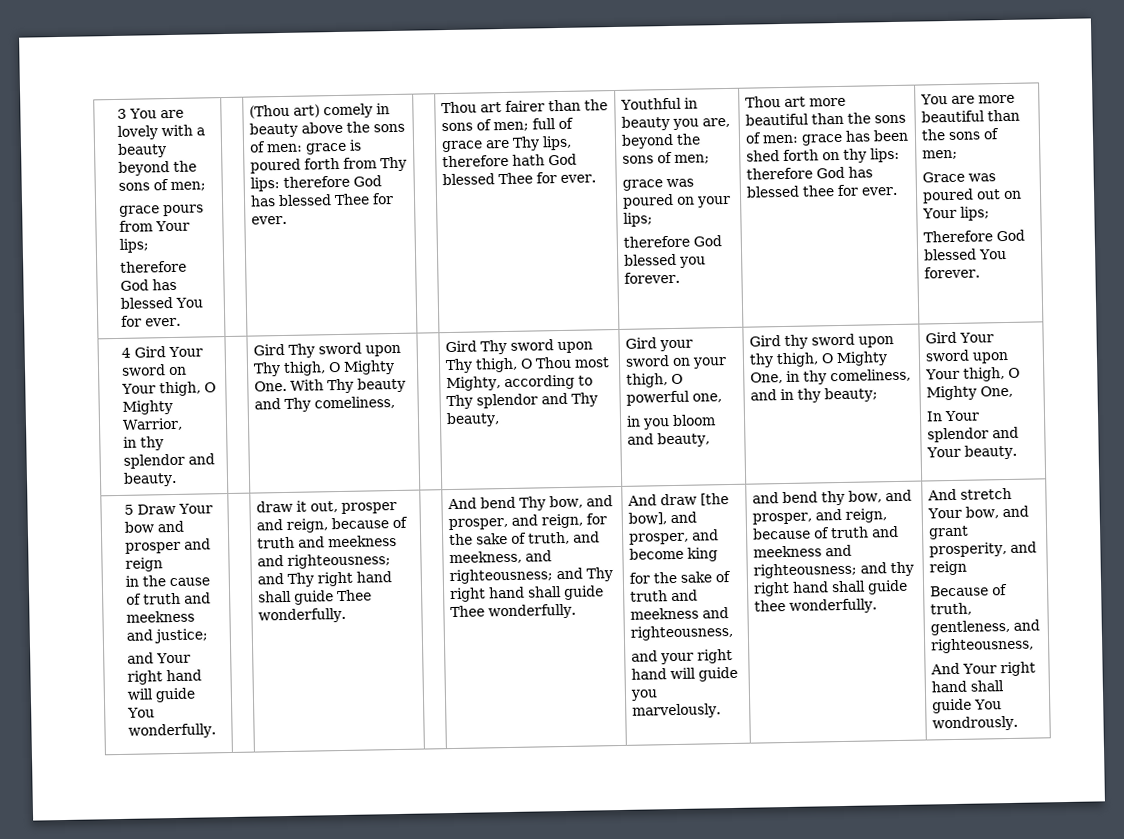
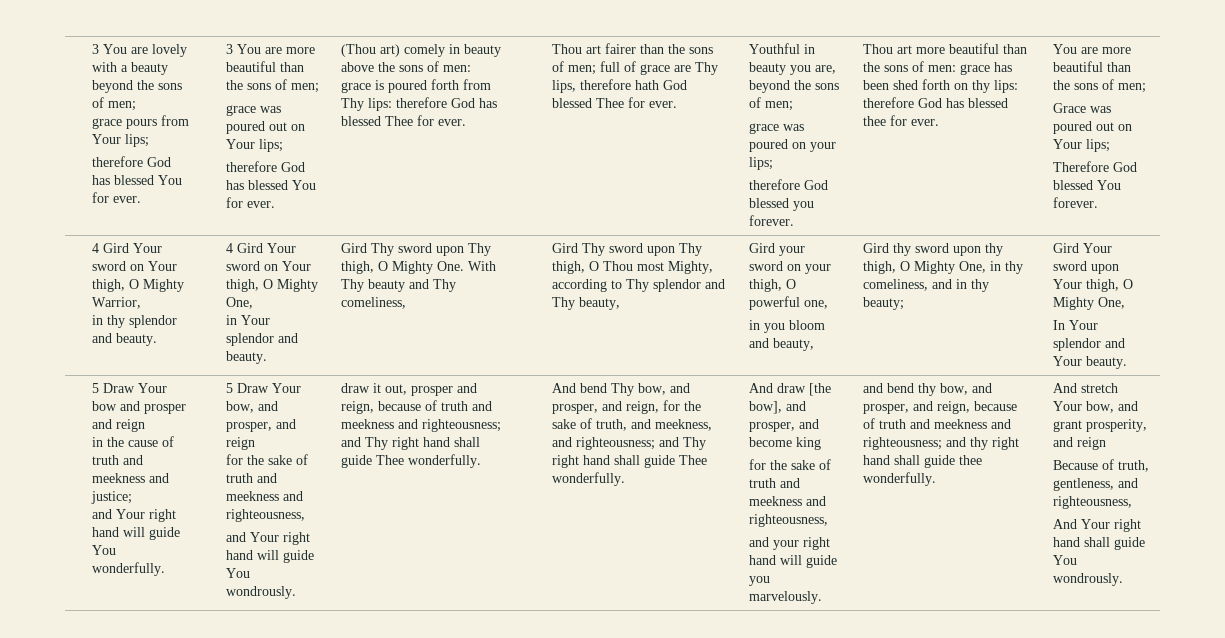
+ 3 You are more beautiful than the sons of men;
+ grace was poured out on Your lips;
+ therefore God has blessed You for ever.
+ 4 Gird Your sword on Your thigh, O Mighty One,
+ in Your splendor and beauty.
+ 5 Draw Your bow, and prosper, and reign
+ for the sake of truth and meekness and righteousness,
+ and Your right hand will guide You wondrously.

